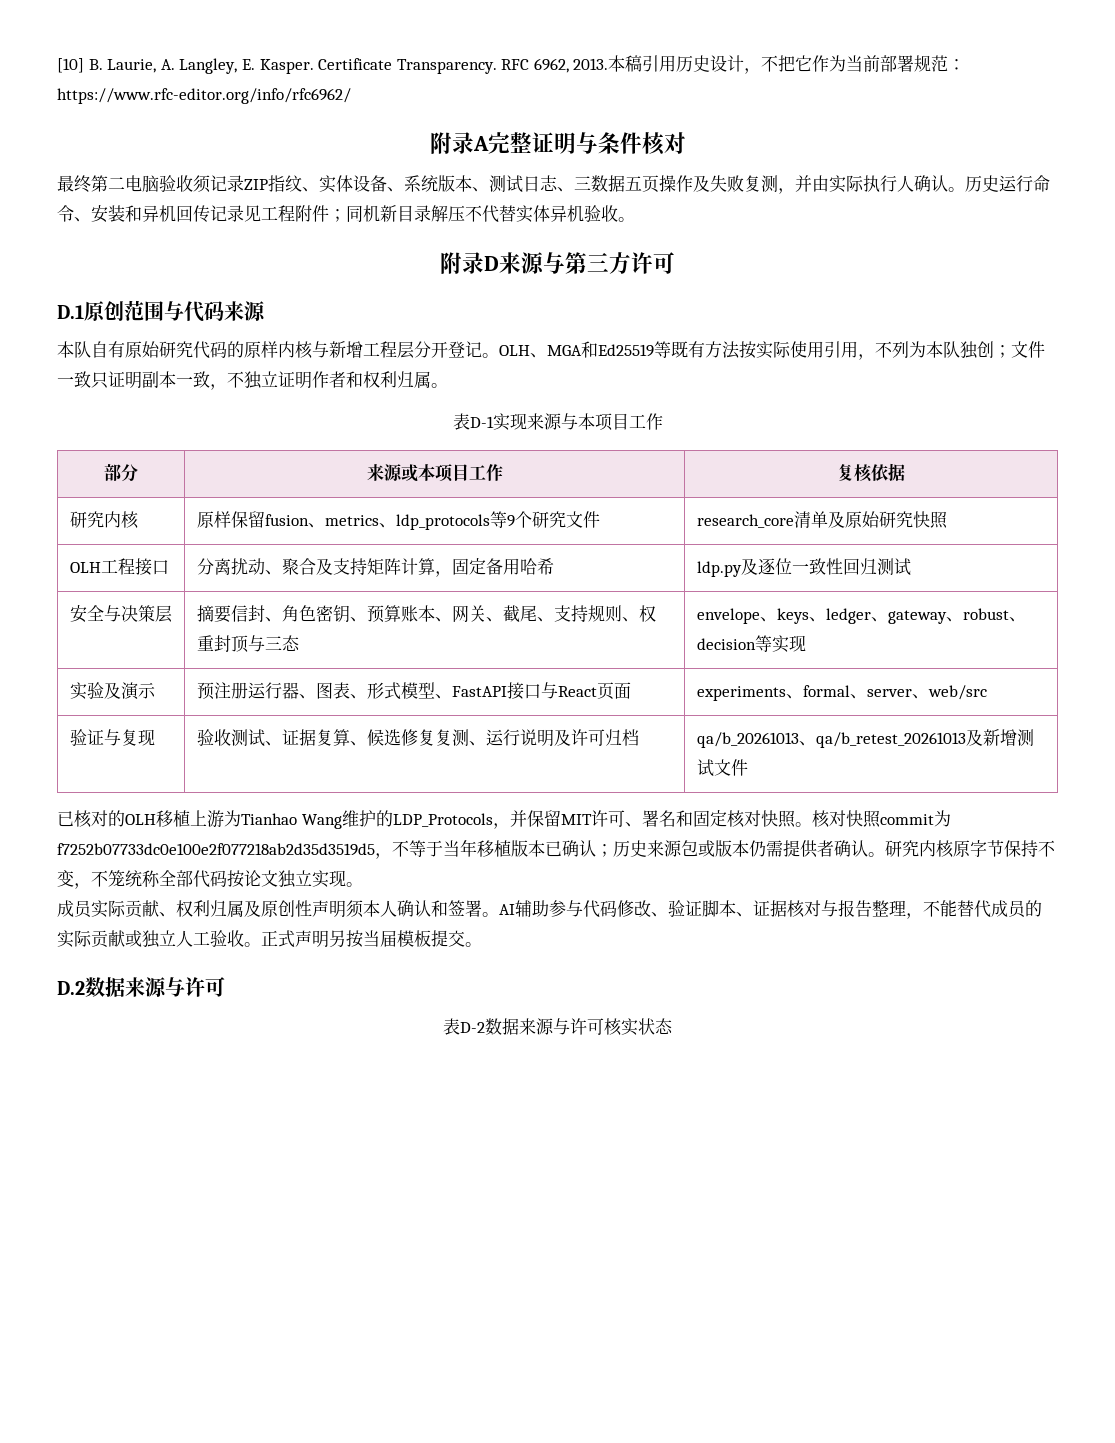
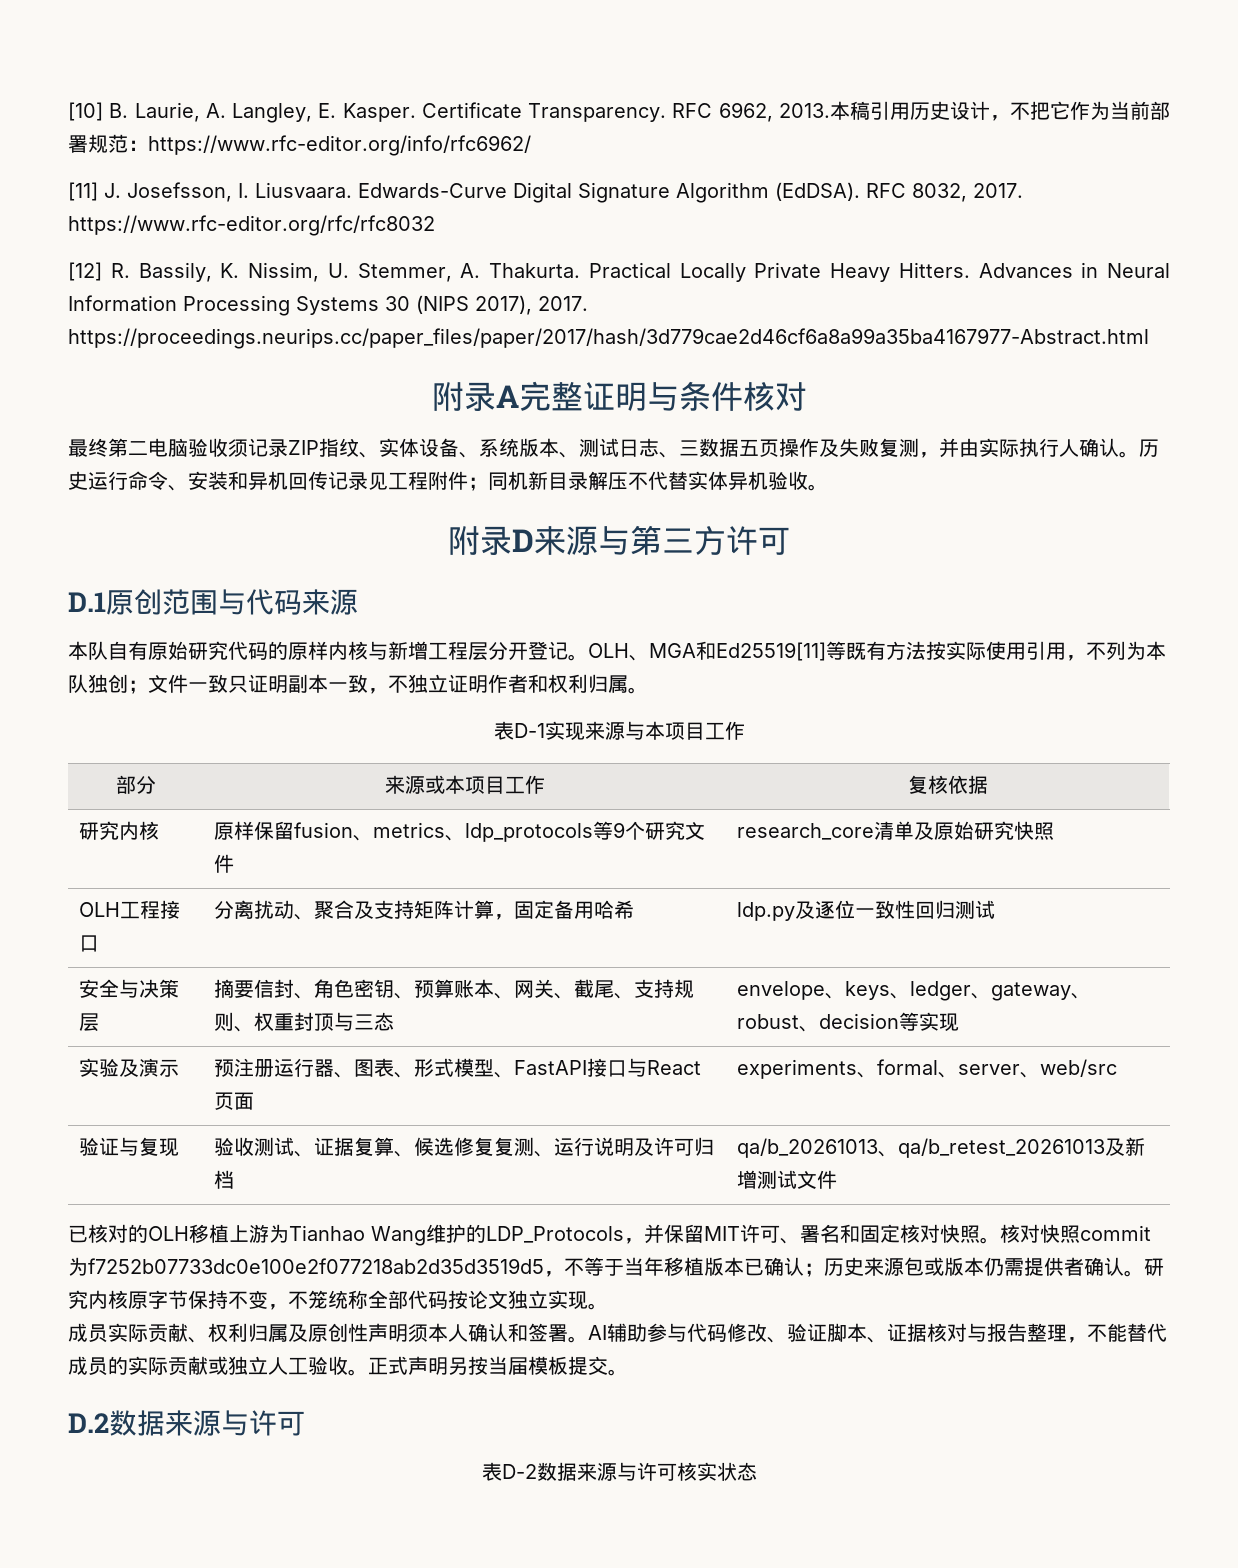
+ [11] J. Josefsson, I. Liusvaara. Edwards-Curve Digital Signature Algorithm (EdDSA). RFC 8032, 2017. https://www.rfc-editor.org/rfc/rfc8032
+ [12] R. Bassily, K. Nissim, U. Stemmer, A. Thakurta. Practical Locally Private Heavy Hitters. Advances in Neural Information Processing Systems 30 (NIPS 2017), 2017. https://proceedings.neurips.cc/paper_files/paper/2017/hash/3d779cae2d46cf6a8a99a35ba4167977-Abstract.html
- OLH、MGA和Ed25519等既有方法按实际使用引用，不列为本队独创；文件一致只证明副本一致，不独立证明作者和权利归属。
+ OLH、MGA和Ed25519[11]等既有方法按实际使用引用，不列为本队独创；文件一致只证明副本一致，不独立证明作者和权利归属。

